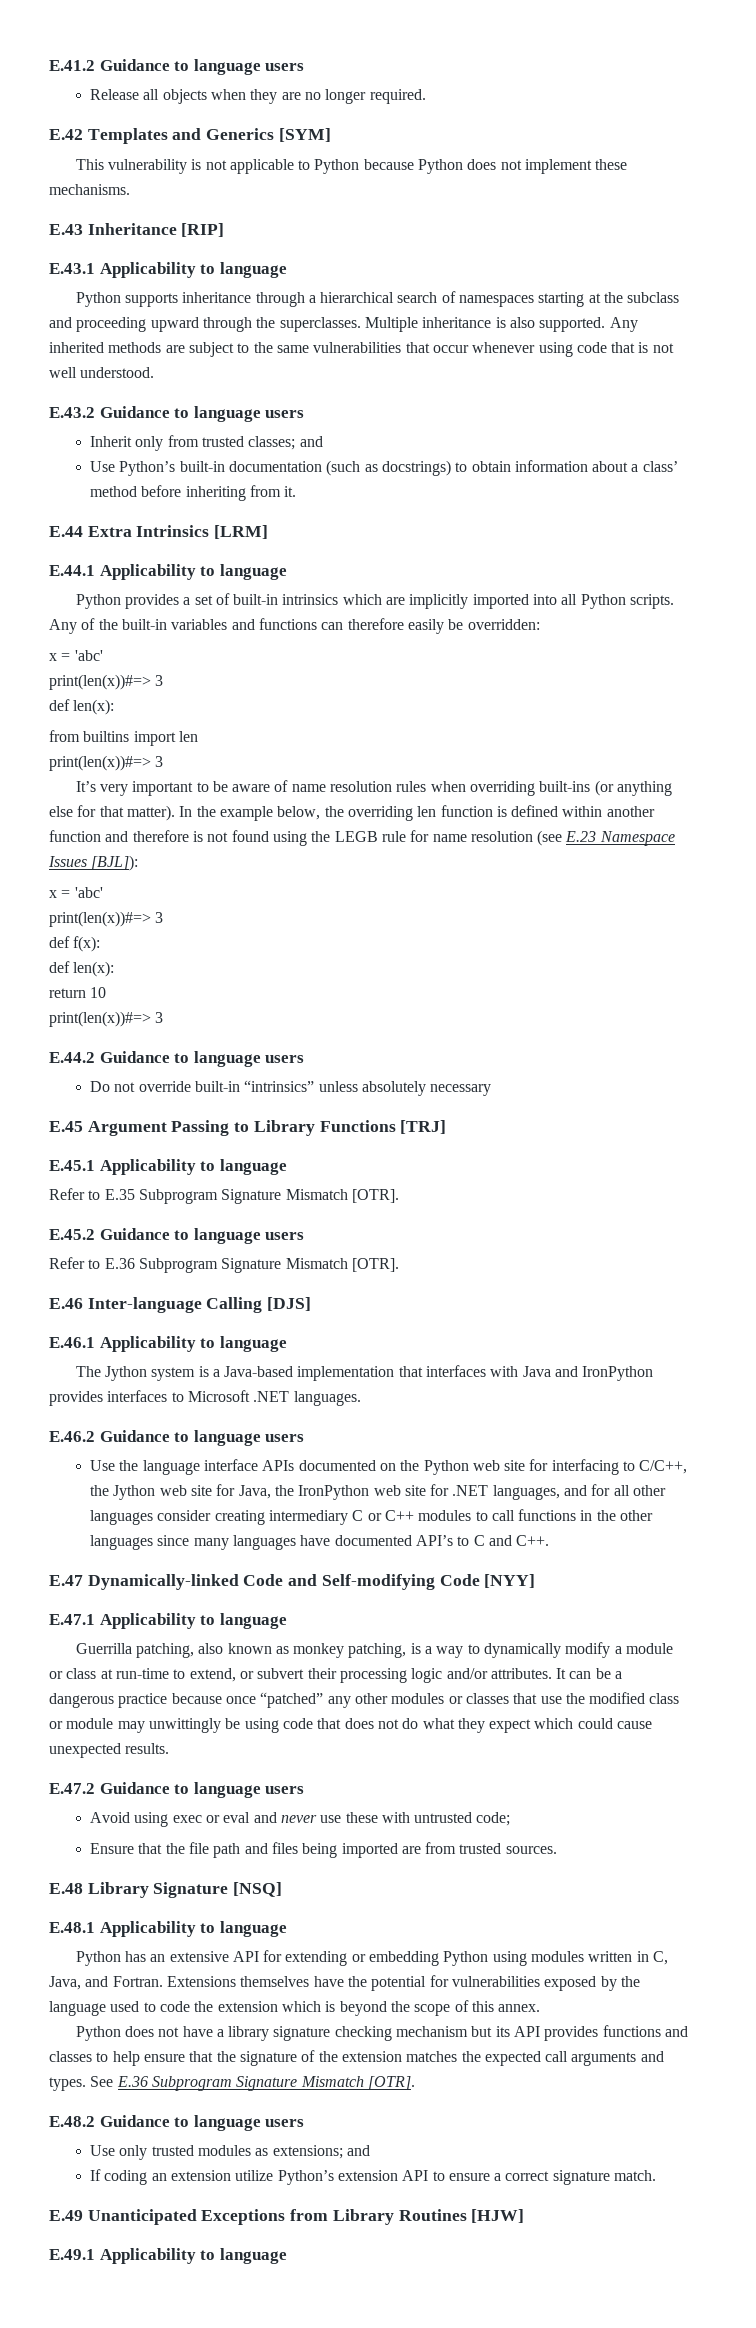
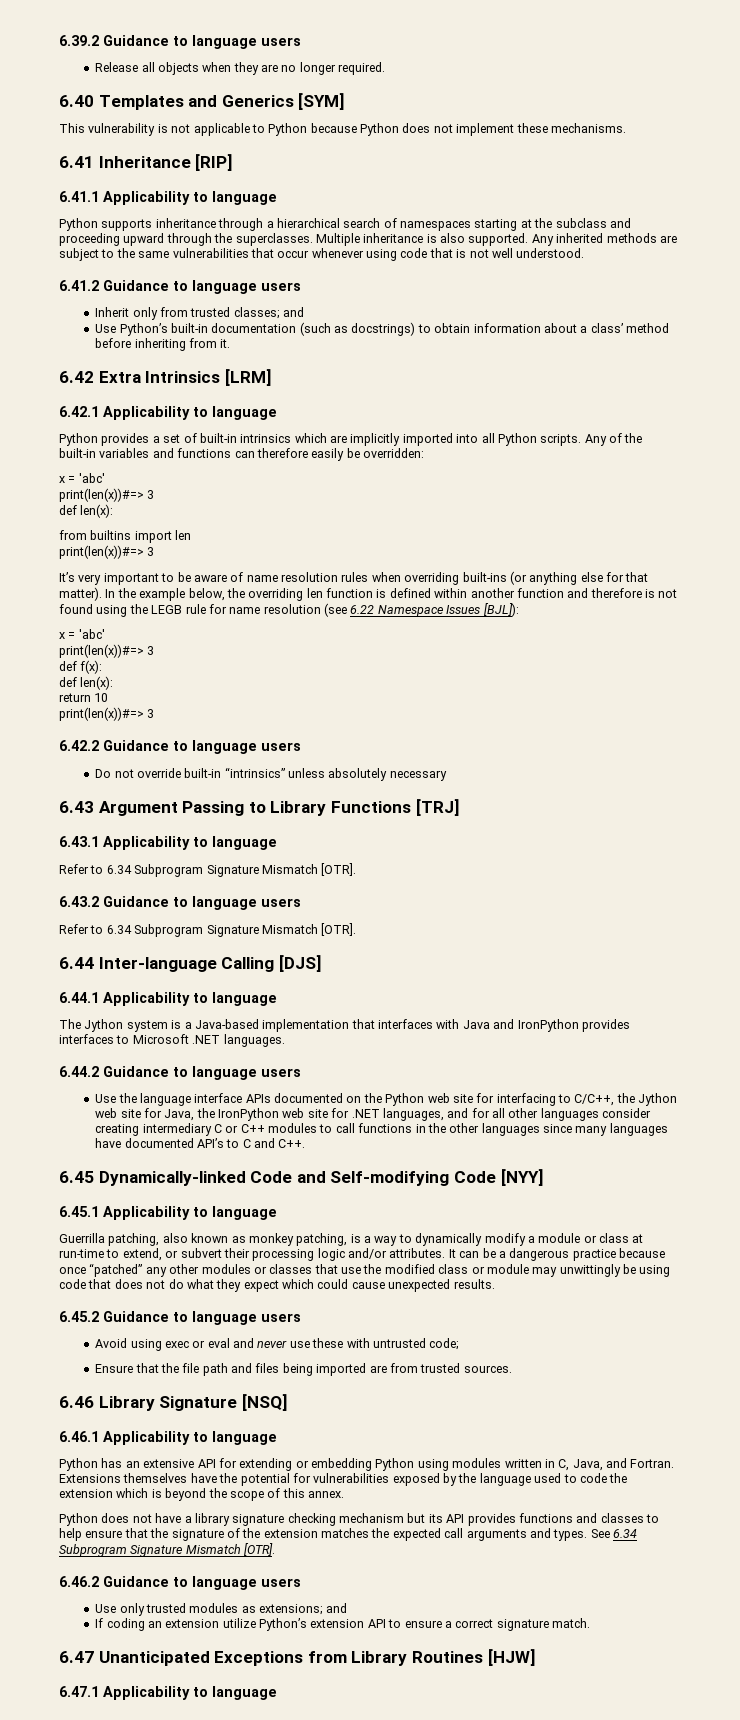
- E.41.2 Guidance to language users
+ 6.39.2 Guidance to language users
- E.42 Templates and Generics [SYM]
+ 6.40 Templates and Generics [SYM]
- E.43 Inheritance [RIP]
+ 6.41 Inheritance [RIP]
- E.43.1 Applicability to language
+ 6.41.1 Applicability to language
- E.43.2 Guidance to language users
+ 6.41.2 Guidance to language users
- E.44 Extra Intrinsics [LRM]
+ 6.42 Extra Intrinsics [LRM]
- E.44.1 Applicability to language
+ 6.42.1 Applicability to language
- In the example below, the overriding len function is defined within another function and therefore is not found using the LEGB rule for name resolution (see E.23 Namespace Issues [BJL]):
+ In the example below, the overriding len function is defined within another function and therefore is not found using the LEGB rule for name resolution (see 6.22 Namespace Issues [BJL]):
- E.44.2 Guidance to language users
+ 6.42.2 Guidance to language users
- E.45 Argument Passing to Library Functions [TRJ]
+ 6.43 Argument Passing to Library Functions [TRJ]
- E.45.1 Applicability to language
- Refer to E.35 Subprogram Signature Mismatch [OTR].
- E.45.2 Guidance to language users
- Refer to E.36 Subprogram Signature Mismatch [OTR].
- E.46 Inter-language Calling [DJS]
+ 6.43.1 Applicability to language
+ Refer to 6.34 Subprogram Signature Mismatch [OTR].
+ 6.43.2 Guidance to language users
+ Refer to 6.34 Subprogram Signature Mismatch [OTR].
+ 6.44 Inter-language Calling [DJS]
- E.46.1 Applicability to language
+ 6.44.1 Applicability to language
- E.46.2 Guidance to language users
+ 6.44.2 Guidance to language users
- E.47 Dynamically-linked Code and Self-modifying Code [NYY]
+ 6.45 Dynamically-linked Code and Self-modifying Code [NYY]
- E.47.1 Applicability to language
+ 6.45.1 Applicability to language
- E.47.2 Guidance to language users
+ 6.45.2 Guidance to language users
- E.48 Library Signature [NSQ]
+ 6.46 Library Signature [NSQ]
- E.48.1 Applicability to language
+ 6.46.1 Applicability to language
- See E.36 Subprogram Signature Mismatch [OTR].
- E.48.2 Guidance to language users
+ See 6.34 Subprogram Signature Mismatch [OTR].
+ 6.46.2 Guidance to language users
- E.49 Unanticipated Exceptions from Library Routines [HJW]
+ 6.47 Unanticipated Exceptions from Library Routines [HJW]
- E.49.1 Applicability to language
+ 6.47.1 Applicability to language

